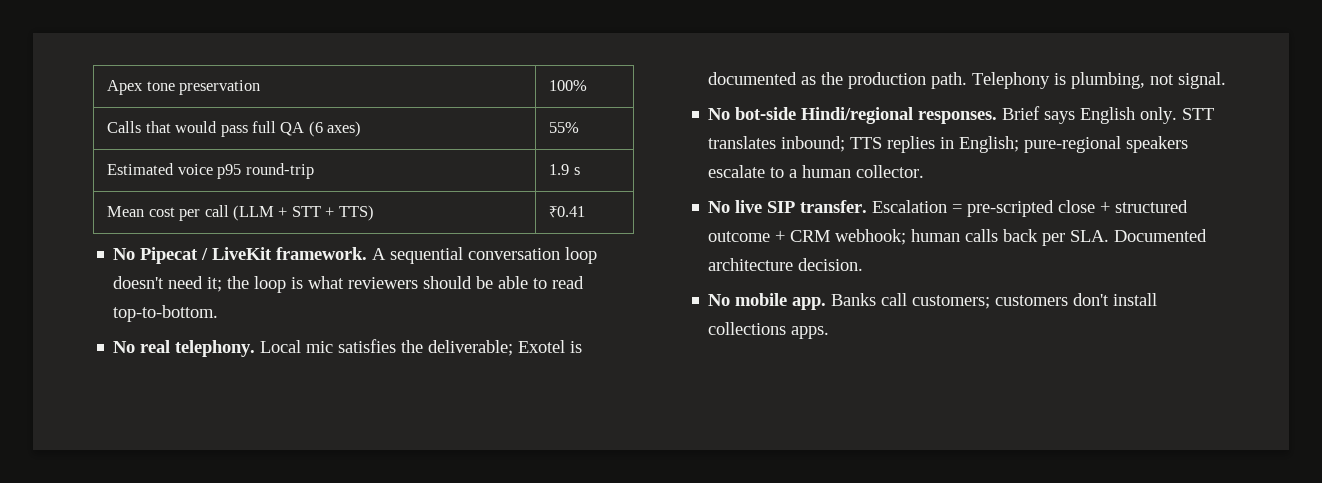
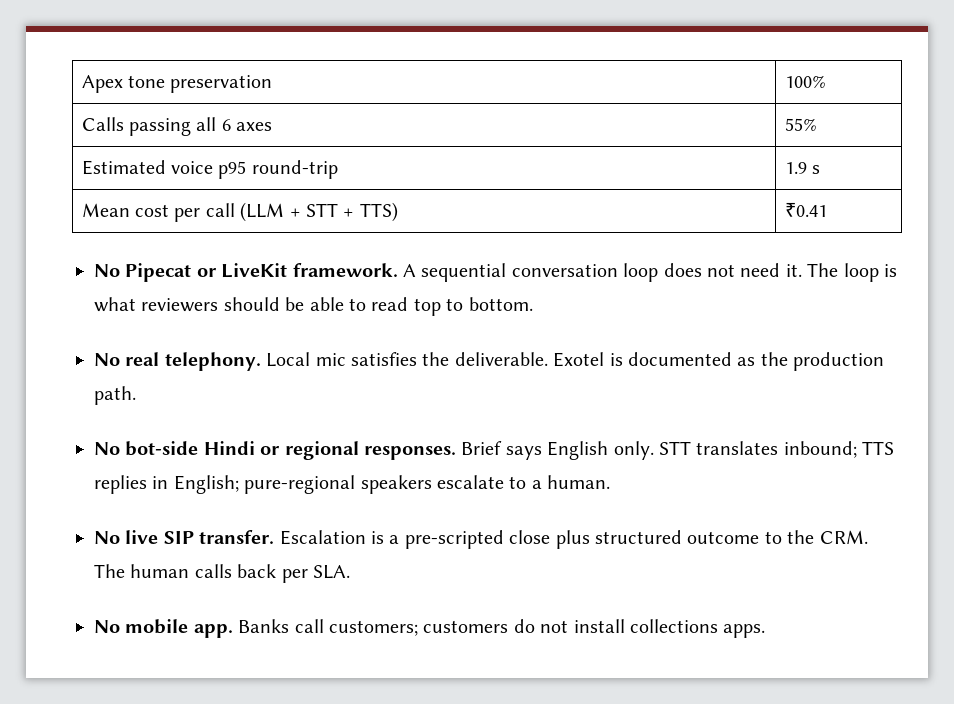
- Calls that would pass full QA (6 axes) | 55%
+ Calls passing all 6 axes | 55%
- No Pipecat / LiveKit framework.
+ No Pipecat or LiveKit framework.
- A sequential conversation loop doesn't need it; the loop is what reviewers should be able to read top-to-bottom.
+ A sequential conversation loop does not need it. The loop is what reviewers should be able to read top to bottom.
- Local mic satisfies the deliverable; Exotel is documented as the production path. Telephony is plumbing, not signal.
+ Local mic satisfies the deliverable. Exotel is documented as the production path.
- No bot-side Hindi/regional responses.
+ No bot-side Hindi or regional responses.
- STT translates inbound; TTS replies in English; pure-regional speakers escalate to a human collector.
+ STT translates inbound; TTS replies in English; pure-regional speakers escalate to a human.
- Escalation = pre-scripted close + structured outcome + CRM webhook; human calls back per SLA. Documented architecture decision.
+ Escalation is a pre-scripted close plus structured outcome to the CRM. The human calls back per SLA.
- Banks call customers; customers don't install collections apps.
+ Banks call customers; customers do not install collections apps.

